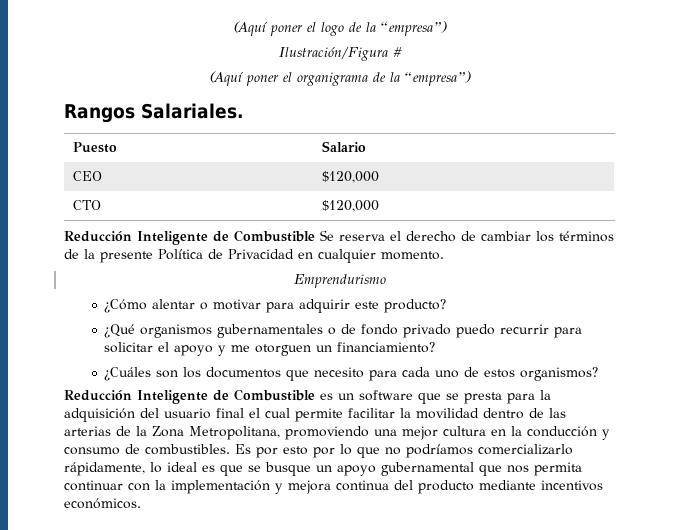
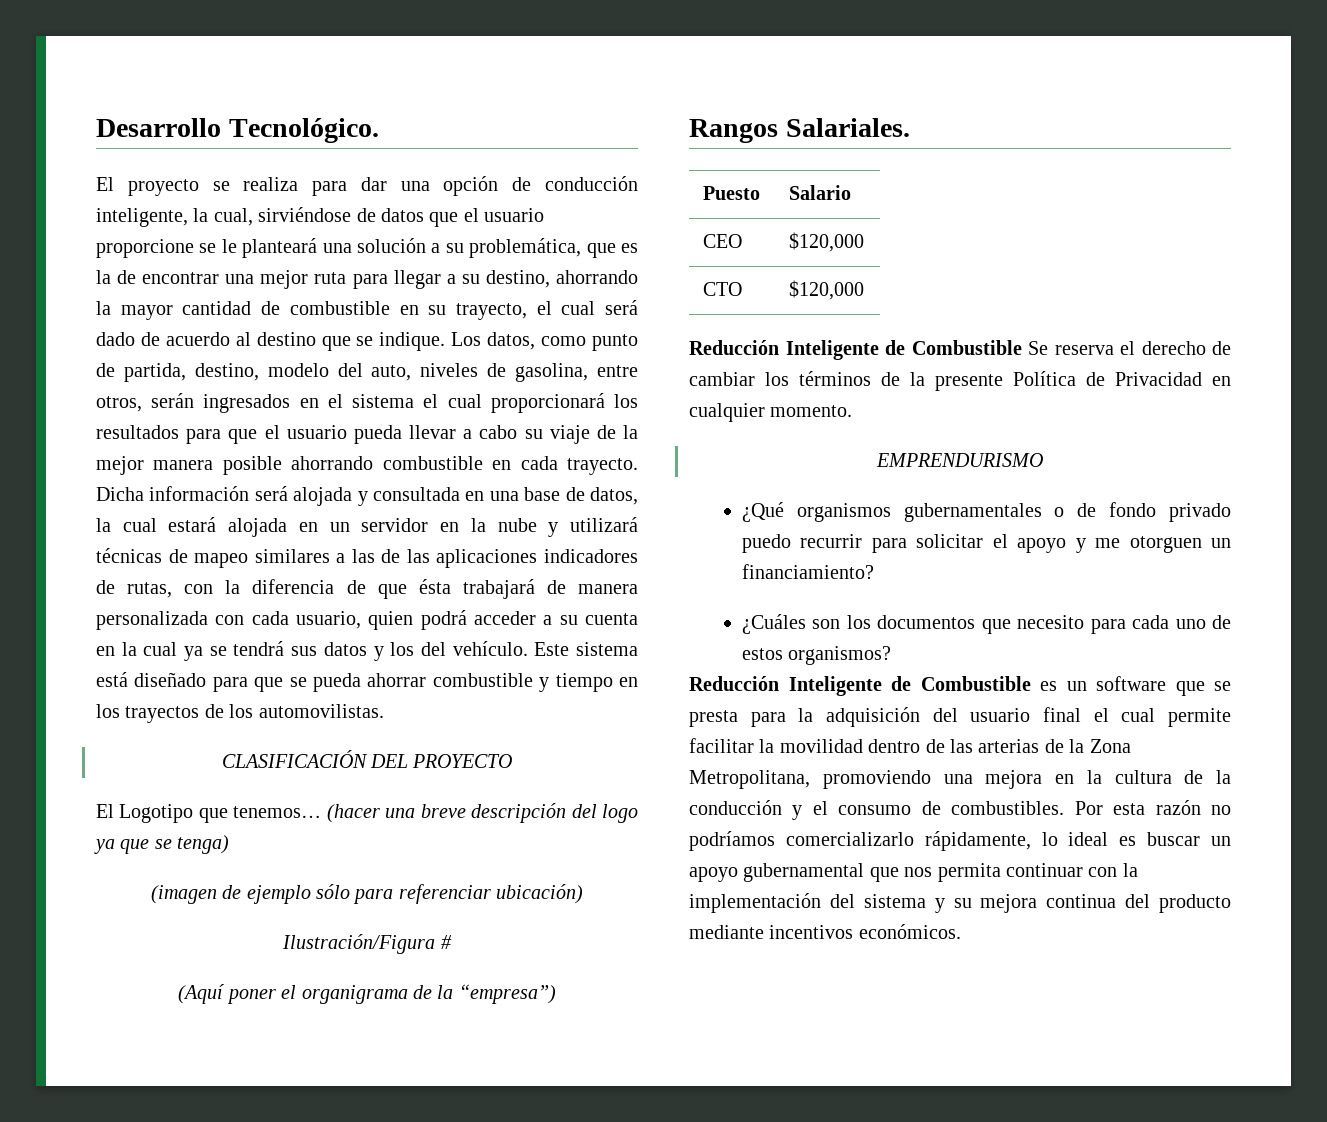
- (Aquí poner el logo de la “empresa”)
+ Desarrollo Tecnológico.
+ El proyecto se realiza para dar una opción de conducción inteligente, la cual, sirviéndose de datos que el usuario proporcione se le planteará una solución a su problemática, que es la de encontrar una mejor ruta para llegar a su destino, ahorrando la mayor cantidad de combustible en su trayecto, el cual será dado de acuerdo al destino que se indique. Los datos, como punto de partida, destino, modelo del auto, niveles de gasolina, entre otros, serán ingresados en el sistema el cual proporcionará los resultados para que el usuario pueda llevar a cabo su viaje de la mejor manera posible ahorrando combustible en cada trayecto. Dicha información será alojada y consultada en una base de datos, la cual estará alojada en un servidor en la nube y utilizará técnicas de mapeo similares a las de las aplicaciones indicadores de rutas, con la diferencia de que ésta trabajará de manera personalizada con cada usuario, quien podrá acceder a su cuenta en la cual ya se tendrá sus datos y los del vehículo. Este sistema está diseñado para que se pueda ahorrar combustible y tiempo en los trayectos de los automovilistas.
+ CLASIFICACIÓN DEL PROYECTO
+ El Logotipo que tenemos… (hacer una breve descripción del logo ya que se tenga)
+ (imagen de ejemplo sólo para referenciar ubicación)
- Emprendurismo
- ¿Cómo alentar o motivar para adquirir este producto?
+ EMPRENDURISMO
- Reducción Inteligente de Combustible es un software que se presta para la adquisición del usuario final el cual permite facilitar la movilidad dentro de las arterias de la Zona Metropolitana, promoviendo una mejor cultura en la conducción y consumo de combustibles.
+ Reducción Inteligente de Combustible es un software que se presta para la adquisición del usuario final el cual permite facilitar la movilidad dentro de las arterias de la Zona Metropolitana, promoviendo una mejora en la cultura de la conducción y el consumo de combustibles.
- Es por esto por lo que no podríamos comercializarlo rápidamente, lo ideal es que se busque un apoyo gubernamental que nos permita continuar con la implementación y mejora continua del producto mediante incentivos económicos.
+ Por esta razón no podríamos comercializarlo rápidamente, lo ideal es buscar un apoyo gubernamental que nos permita continuar con la implementación del sistema y su mejora continua del producto mediante incentivos económicos.

